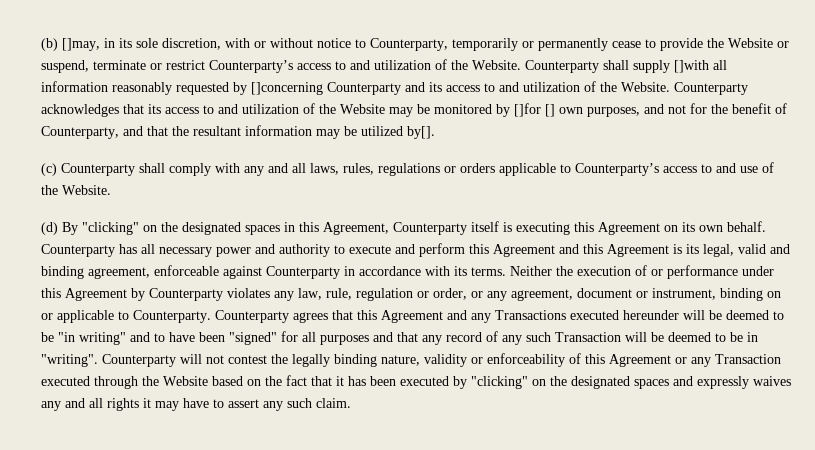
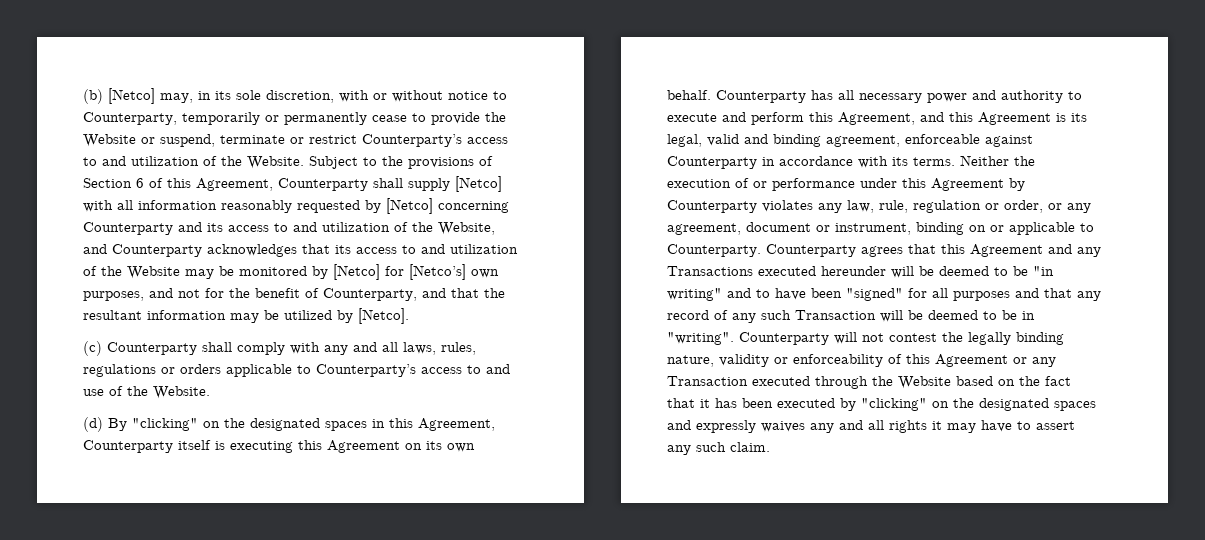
- (b) []may, in its sole discretion, with or without notice to Counterparty, temporarily or permanently cease to provide the Website or suspend, terminate or restrict Counterparty’s access to and utilization of the Website.
+ (b) [Netco] may, in its sole discretion, with or without notice to Counterparty, temporarily or permanently cease to provide the Website or suspend, terminate or restrict Counterparty’s access to and utilization of the Website.
- Counterparty shall supply []with all information reasonably requested by []concerning Counterparty and its access to and utilization of the Website. Counterparty acknowledges that its access to and utilization of the Website may be monitored by []for [] own purposes, and not for the benefit of Counterparty, and that the resultant information may be utilized by[].
+ Subject to the provisions of Section 6 of this Agreement, Counterparty shall supply [Netco] with all information reasonably requested by [Netco] concerning Counterparty and its access to and utilization of the Website, and Counterparty acknowledges that its access to and utilization of the Website may be monitored by [Netco] for [Netco’s] own purposes, and not for the benefit of Counterparty, and that the resultant information may be utilized by [Netco].
- Counterparty has all necessary power and authority to execute and perform this Agreement and this Agreement is its legal, valid and binding agreement, enforceable against Counterparty in accordance with its terms.
+ Counterparty has all necessary power and authority to execute and perform this Agreement, and this Agreement is its legal, valid and binding agreement, enforceable against Counterparty in accordance with its terms.

